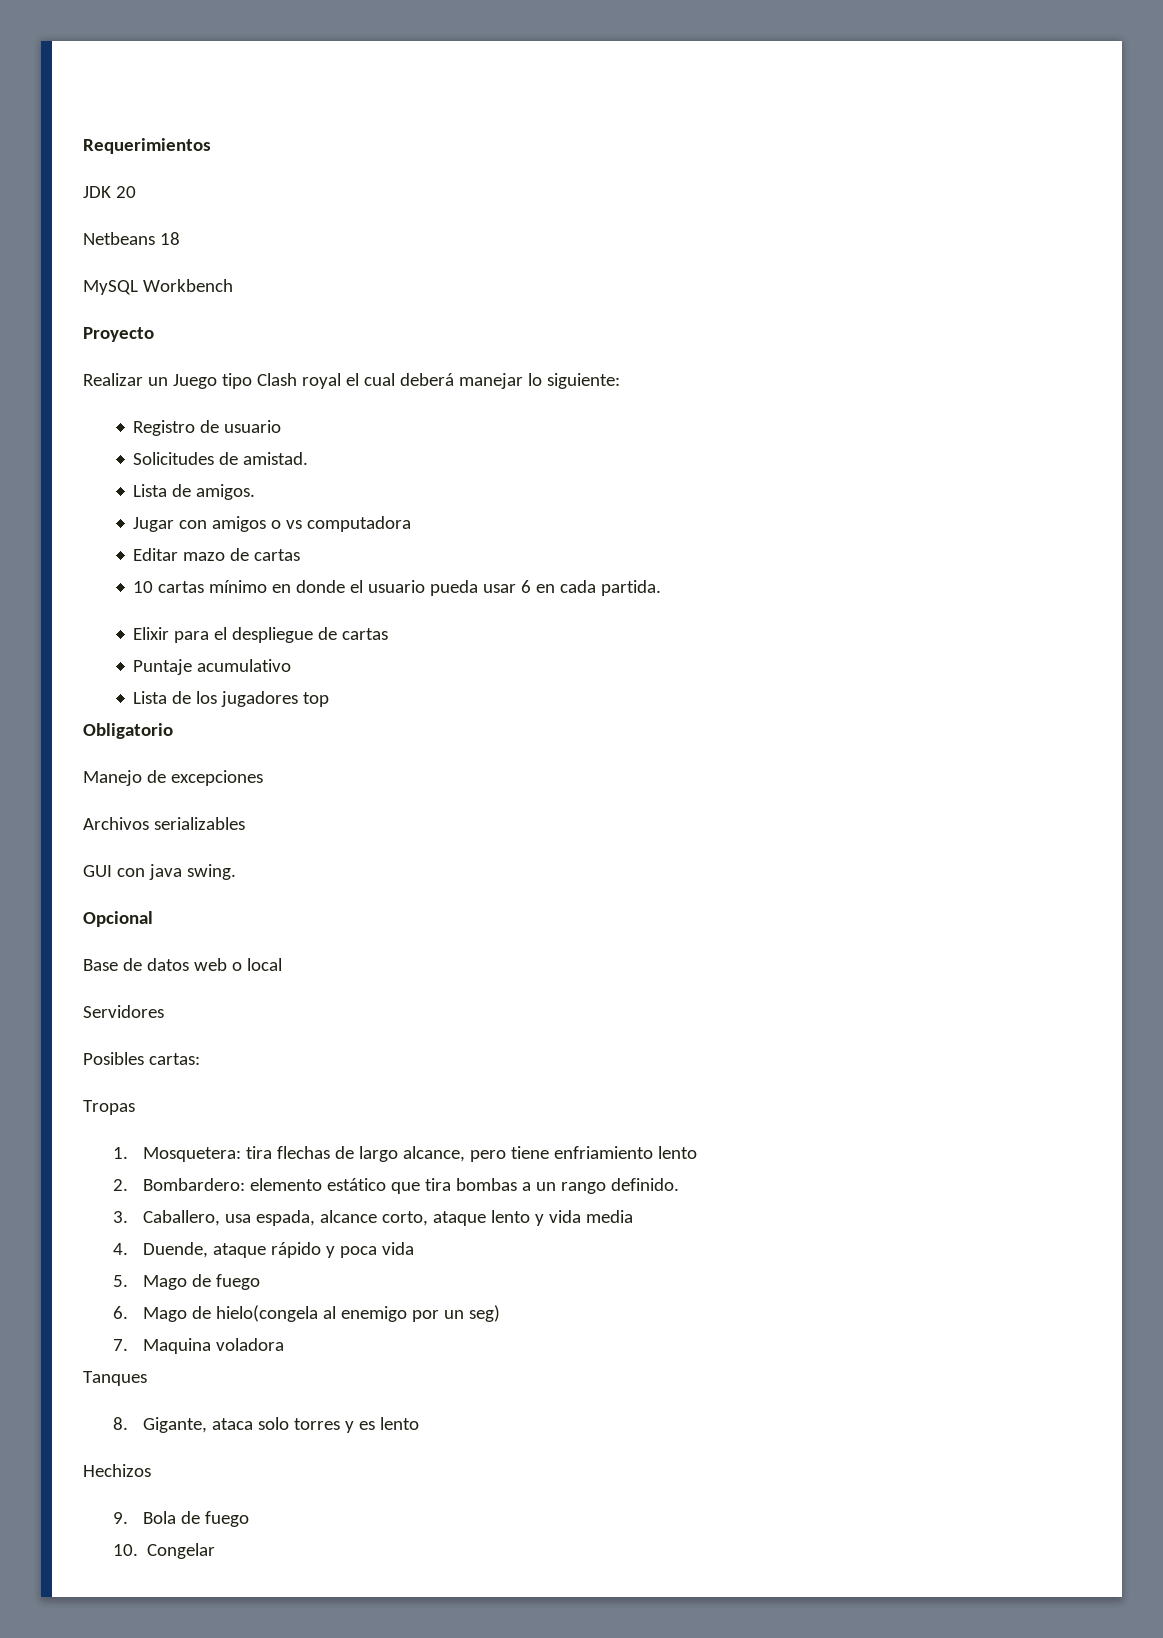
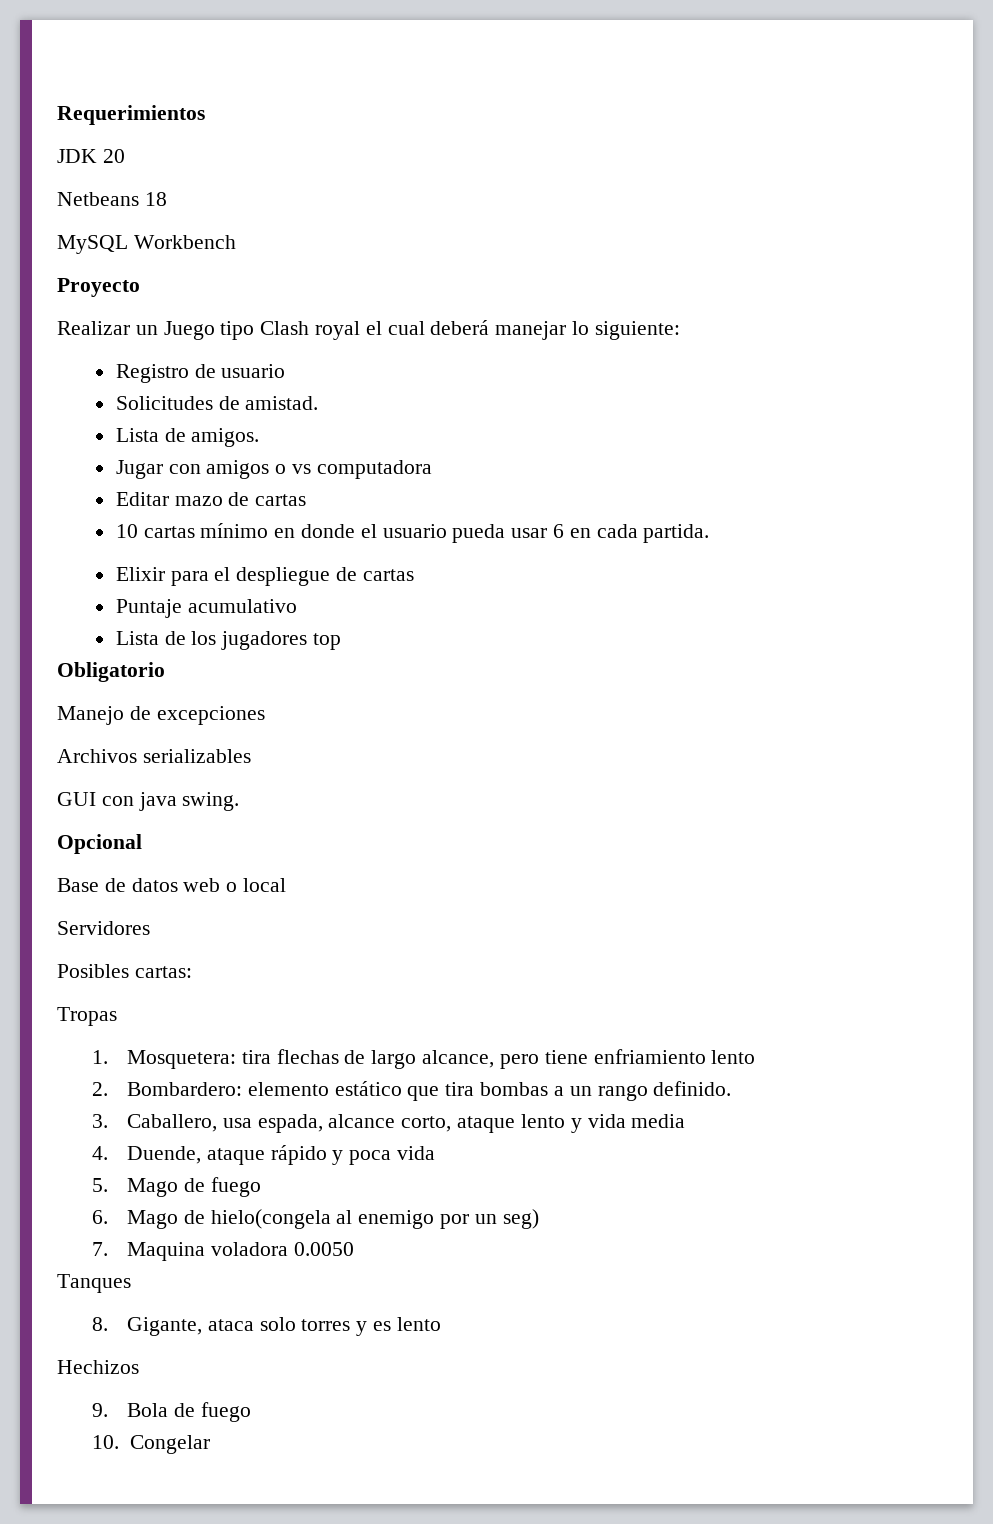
- 7. Maquina voladora
+ 7. Maquina voladora 0.0050

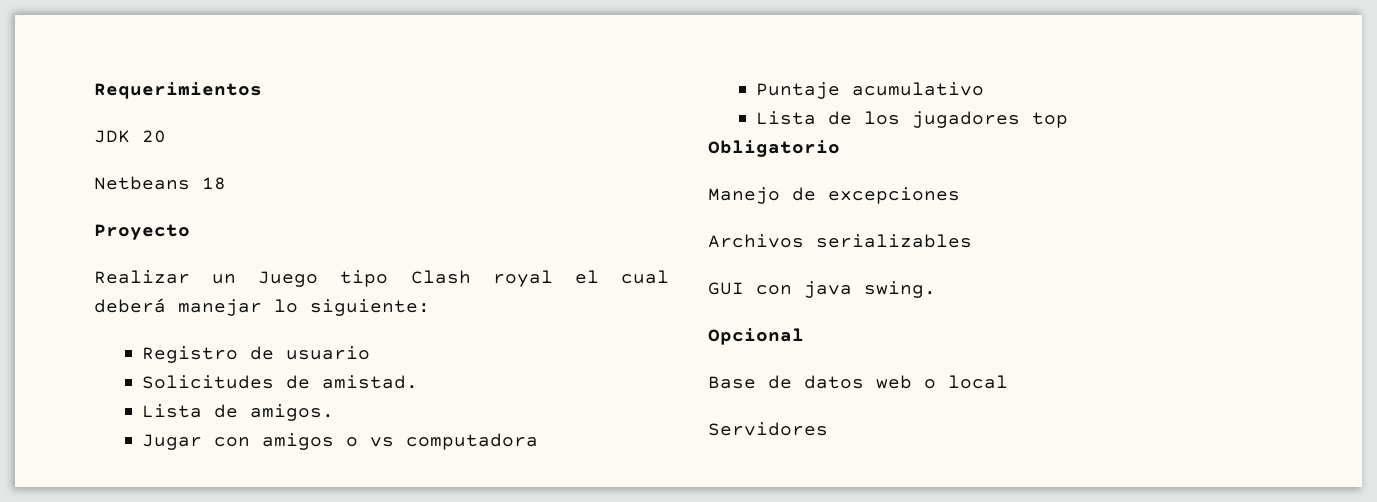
- MySQL Workbench
- Editar mazo de cartas
- 10 cartas mínimo en donde el usuario pueda usar 6 en cada partida.
- Elixir para el despliegue de cartas
- Posibles cartas:
- Tropas
- 1. Mosquetera: tira flechas de largo alcance, pero tiene enfriamiento lento
- 2. Bombardero: elemento estático que tira bombas a un rango definido.
- 3. Caballero, usa espada, alcance corto, ataque lento y vida media
- 4. Duende, ataque rápido y poca vida
- 5. Mago de fuego
- 6. Mago de hielo(congela al enemigo por un seg)
- 7. Maquina voladora 0.0050
- Tanques
- 8. Gigante, ataca solo torres y es lento
- Hechizos
- 9. Bola de fuego
- 10. Congelar

